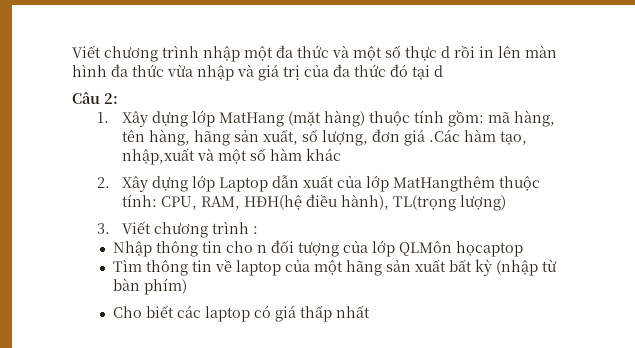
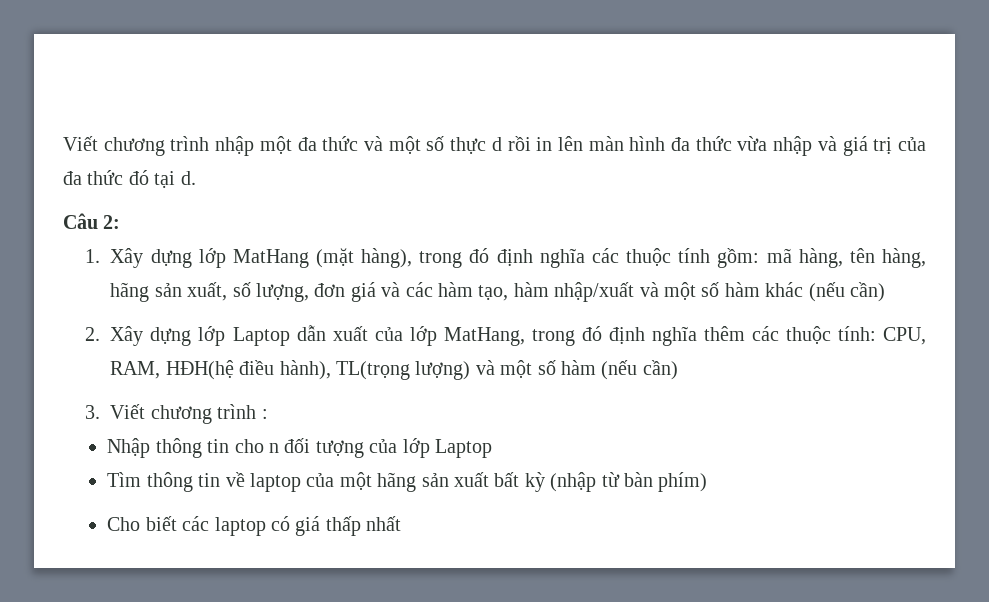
- Viết chương trình nhập một đa thức và một số thực d rồi in lên màn hình đa thức vừa nhập và giá trị của đa thức đó tại d
+ Viết chương trình nhập một đa thức và một số thực d rồi in lên màn hình đa thức vừa nhập và giá trị của đa thức đó tại d.
- 1. Xây dựng lớp MatHang (mặt hàng) thuộc tính gồm: mã hàng, tên hàng, hãng sản xuất, số lượng, đơn giá .Các hàm tạo, nhập,xuất và một số hàm khác
+ 1. Xây dựng lớp MatHang (mặt hàng), trong đó định nghĩa các thuộc tính gồm: mã hàng, tên hàng, hãng sản xuất, số lượng, đơn giá và các hàm tạo, hàm nhập/xuất và một số hàm khác (nếu cần)
- 2. Xây dựng lớp Laptop dẫn xuất của lớp MatHangthêm thuộc tính: CPU, RAM, HĐH(hệ điều hành), TL(trọng lượng)
+ 2. Xây dựng lớp Laptop dẫn xuất của lớp MatHang, trong đó định nghĩa thêm các thuộc tính: CPU, RAM, HĐH(hệ điều hành), TL(trọng lượng) và một số hàm (nếu cần)
- Nhập thông tin cho n đối tượng của lớp QLMôn họcaptop
+ Nhập thông tin cho n đối tượng của lớp Laptop

